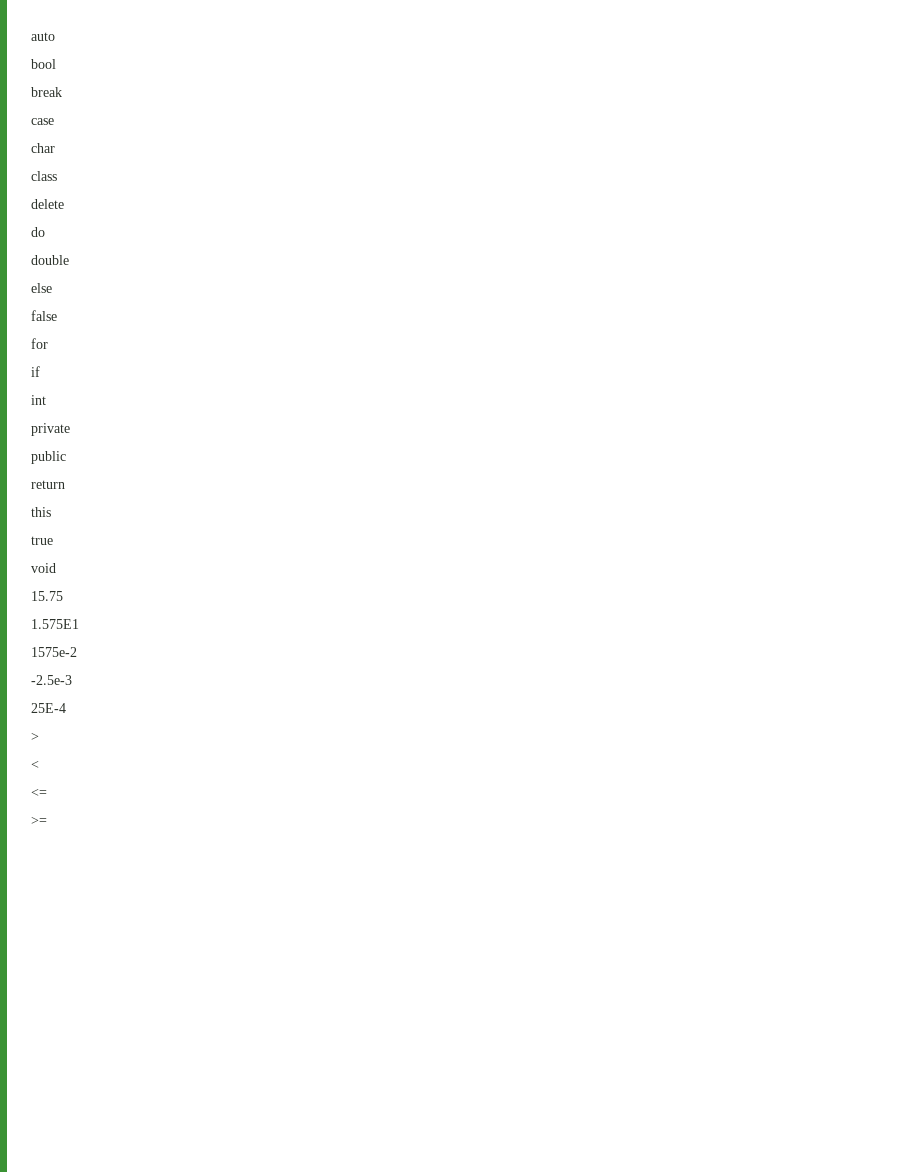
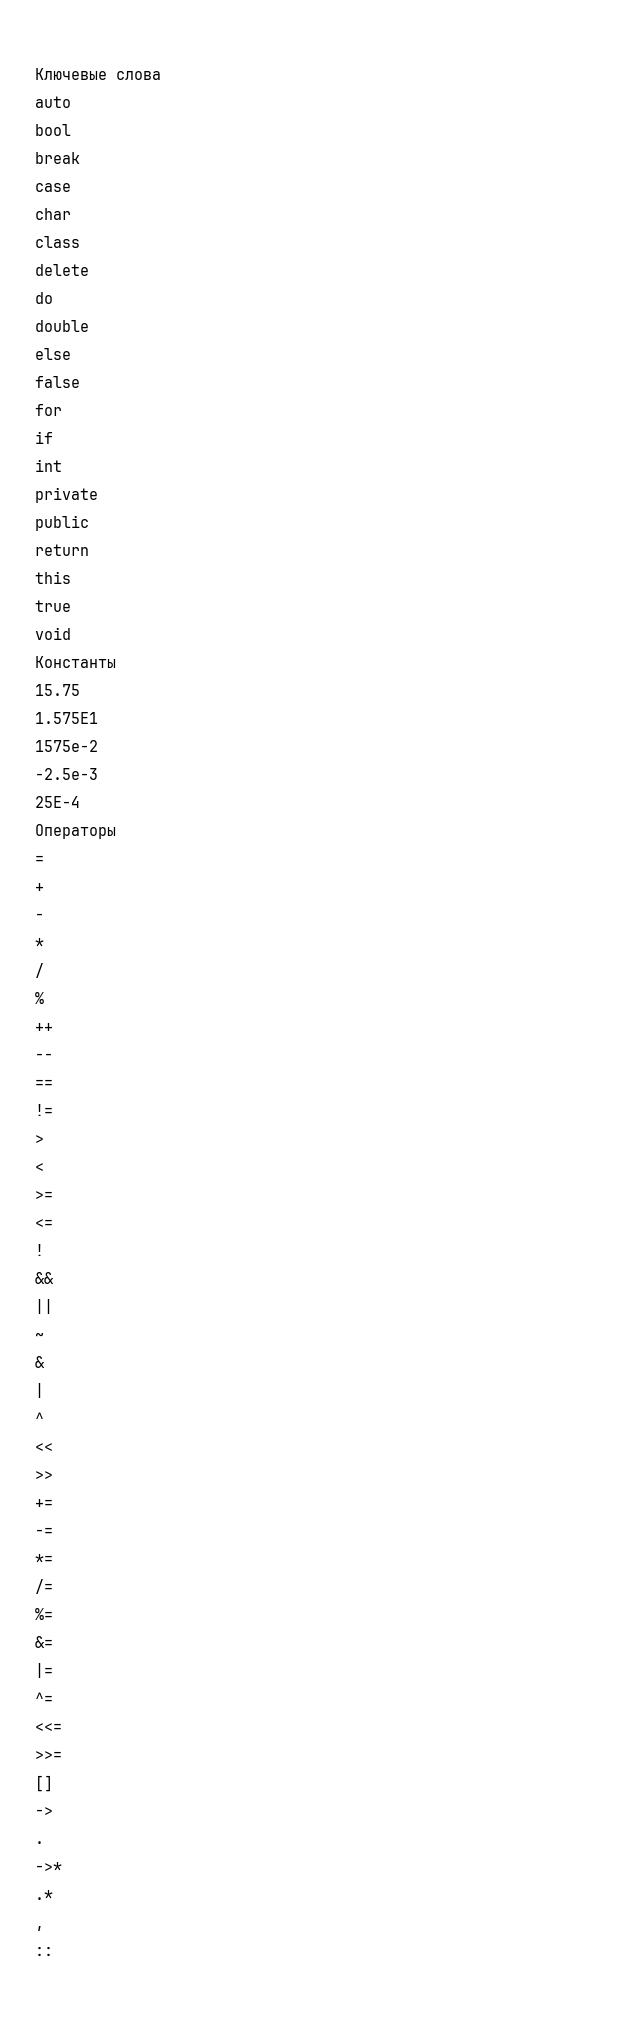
+ Ключевые слова
+ Константы
+ Операторы
+ =
+ +
+ -
+ *
+ /
+ %
+ ++
+ --
+ ==
+ !=
+ >=
- >=
+ !
+ &&
+ ||
+ ~
+ &
+ |
+ ^
+ <<
+ >>
+ +=
+ -=
+ *=
+ /=
+ %=
+ &=
+ |=
+ ^=
+ <<=
+ >>=
+ []
+ ->
+ .
+ ->*
+ .*
+ ,
+ ::

